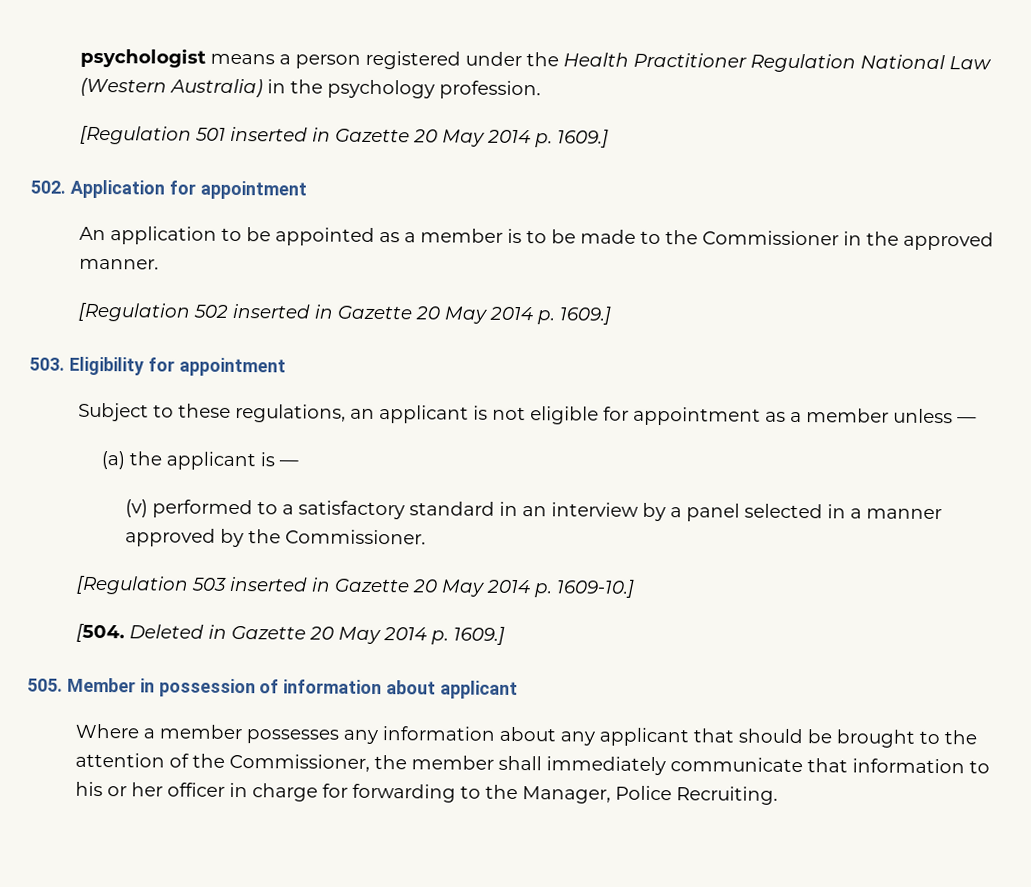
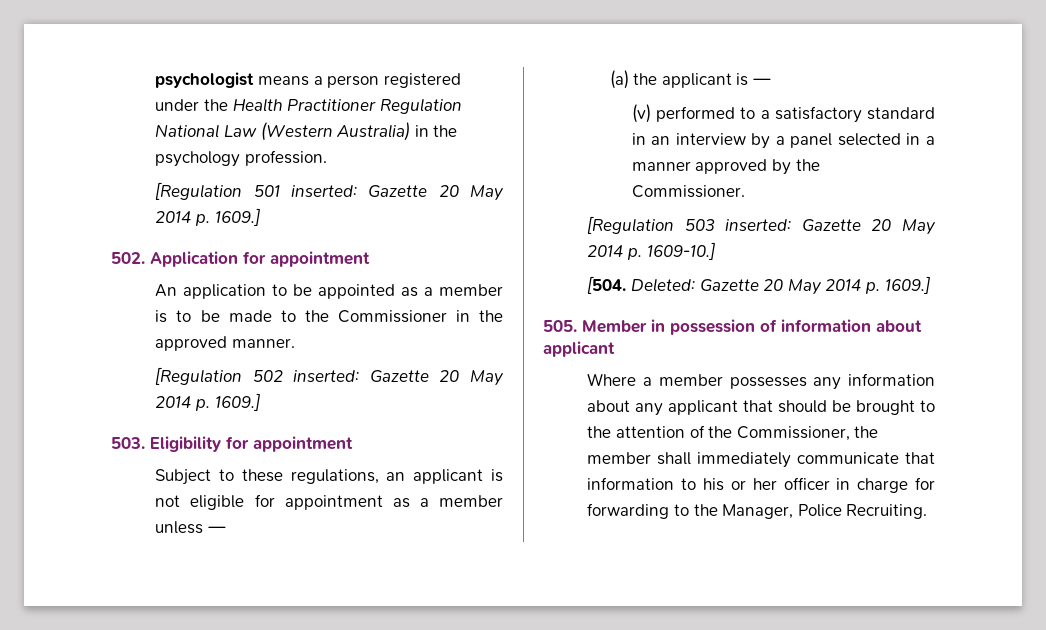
- [Regulation 501 inserted in Gazette 20 May 2014 p. 1609.]
+ [Regulation 501 inserted: Gazette 20 May 2014 p. 1609.]
- [Regulation 502 inserted in Gazette 20 May 2014 p. 1609.]
+ [Regulation 502 inserted: Gazette 20 May 2014 p. 1609.]
- [Regulation 503 inserted in Gazette 20 May 2014 p. 1609-10.]
+ [Regulation 503 inserted: Gazette 20 May 2014 p. 1609-10.]
- [504. Deleted in Gazette 20 May 2014 p. 1609.]
+ [504. Deleted: Gazette 20 May 2014 p. 1609.]

